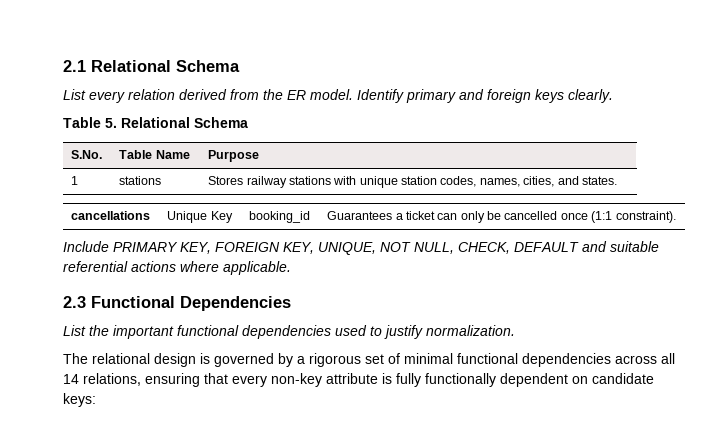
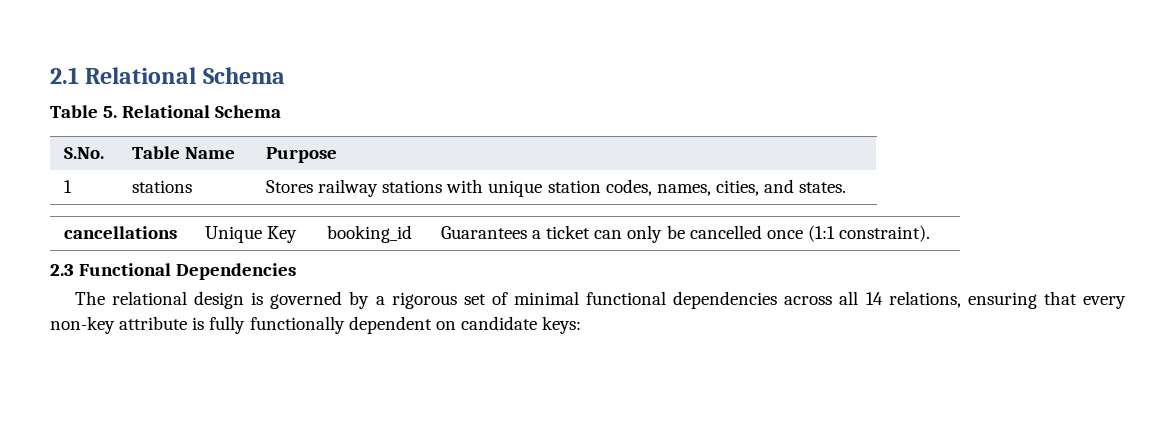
- List every relation derived from the ER model. Identify primary and foreign keys clearly.
- Include PRIMARY KEY, FOREIGN KEY, UNIQUE, NOT NULL, CHECK, DEFAULT and suitable referential actions where applicable.
  2.3 Functional Dependencies
- List the important functional dependencies used to justify normalization.

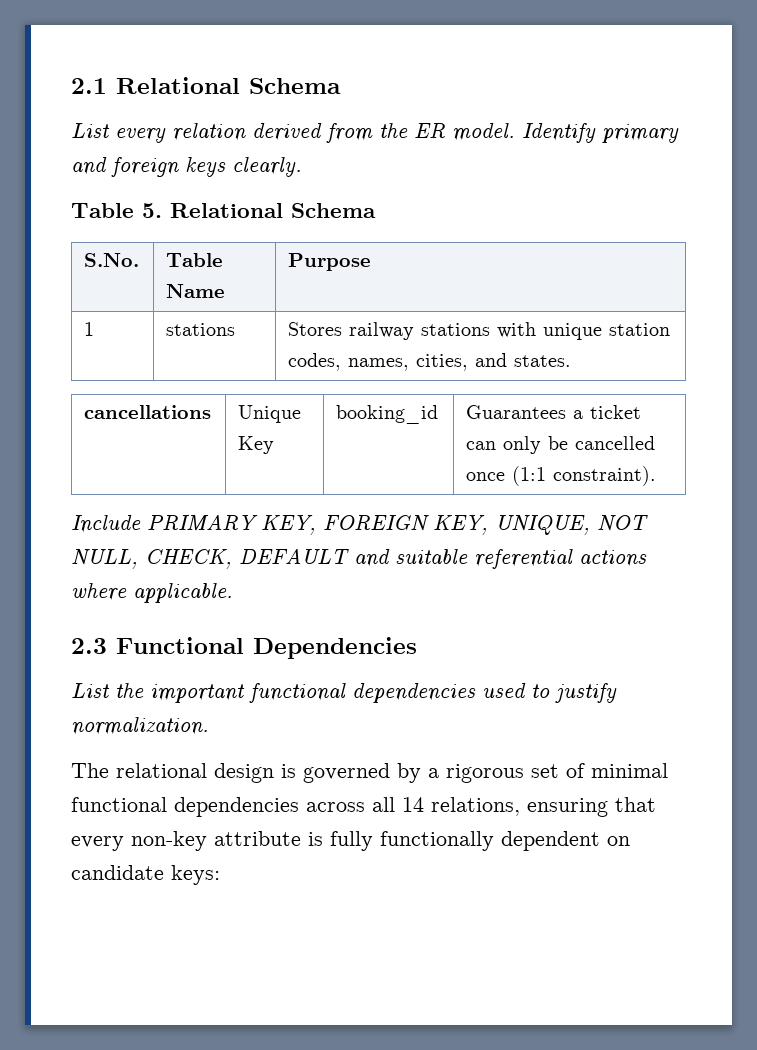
+ List every relation derived from the ER model. Identify primary and foreign keys clearly.
+ Include PRIMARY KEY, FOREIGN KEY, UNIQUE, NOT NULL, CHECK, DEFAULT and suitable referential actions where applicable.
  2.3 Functional Dependencies
+ List the important functional dependencies used to justify normalization.

